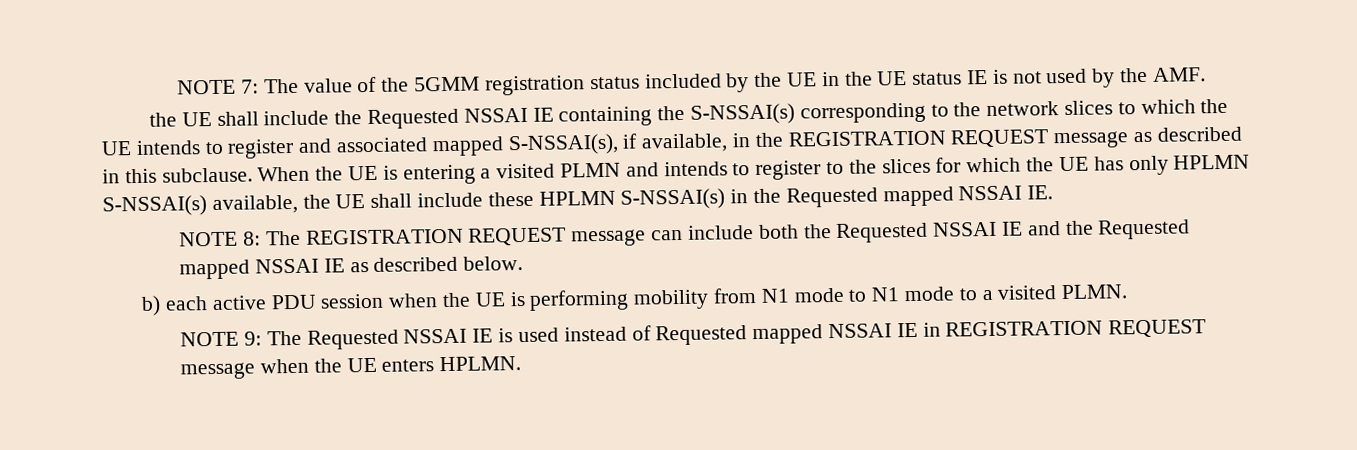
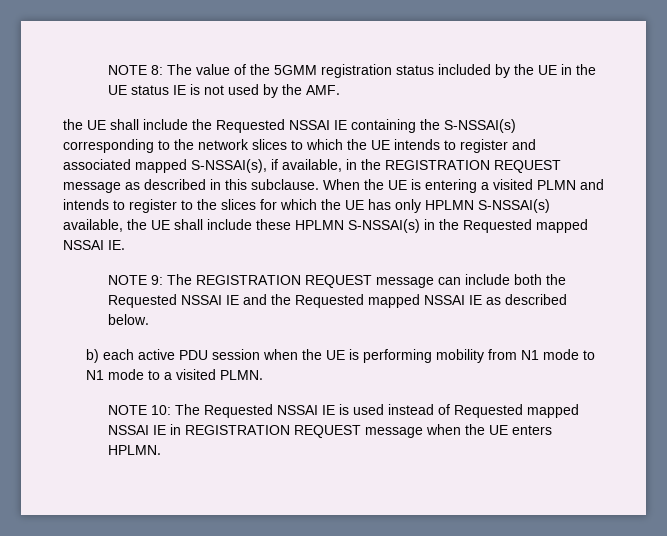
- NOTE 7: The value of the 5GMM registration status included by the UE in the UE status IE is not used by the AMF.
+ NOTE 8: The value of the 5GMM registration status included by the UE in the UE status IE is not used by the AMF.
- NOTE 8: The REGISTRATION REQUEST message can include both the Requested NSSAI IE and the Requested mapped NSSAI IE as described below.
+ NOTE 9: The REGISTRATION REQUEST message can include both the Requested NSSAI IE and the Requested mapped NSSAI IE as described below.
- NOTE 9: The Requested NSSAI IE is used instead of Requested mapped NSSAI IE in REGISTRATION REQUEST message when the UE enters HPLMN.
+ NOTE 10: The Requested NSSAI IE is used instead of Requested mapped NSSAI IE in REGISTRATION REQUEST message when the UE enters HPLMN.

